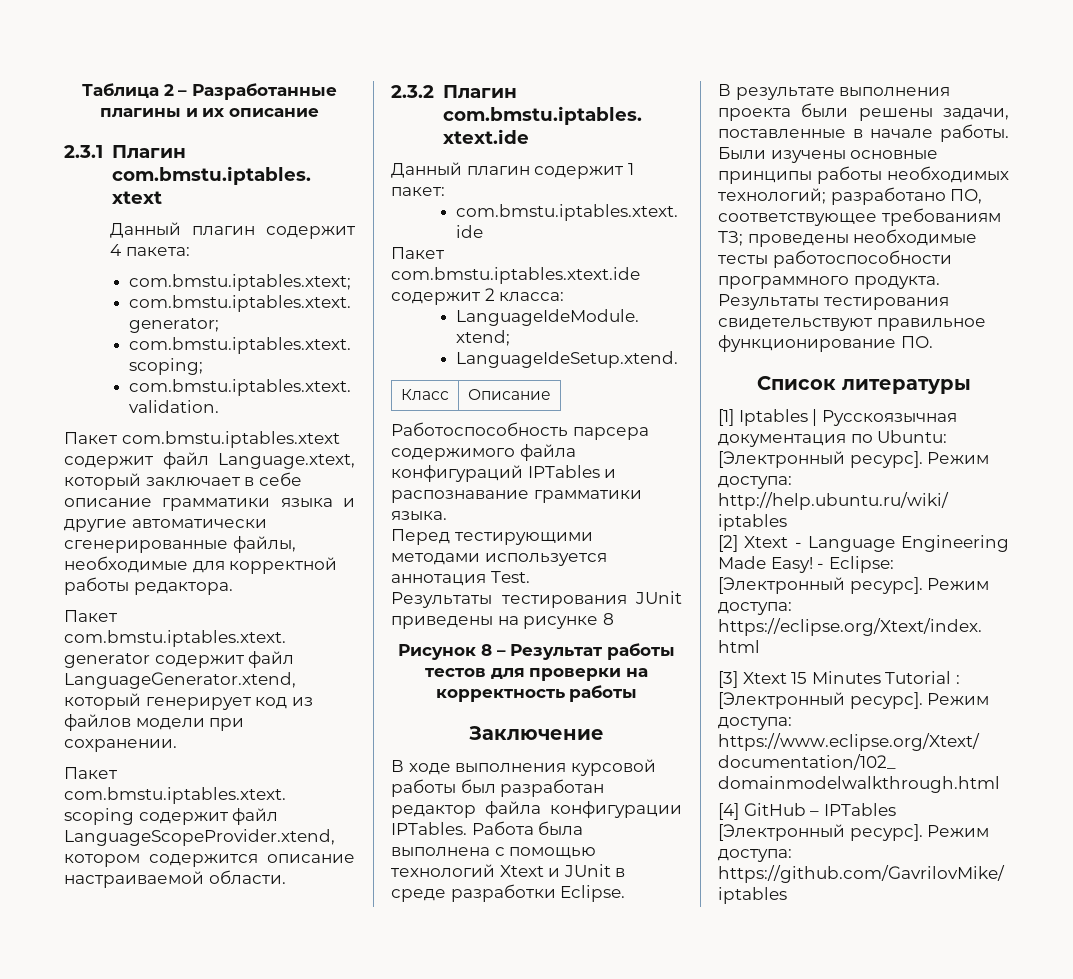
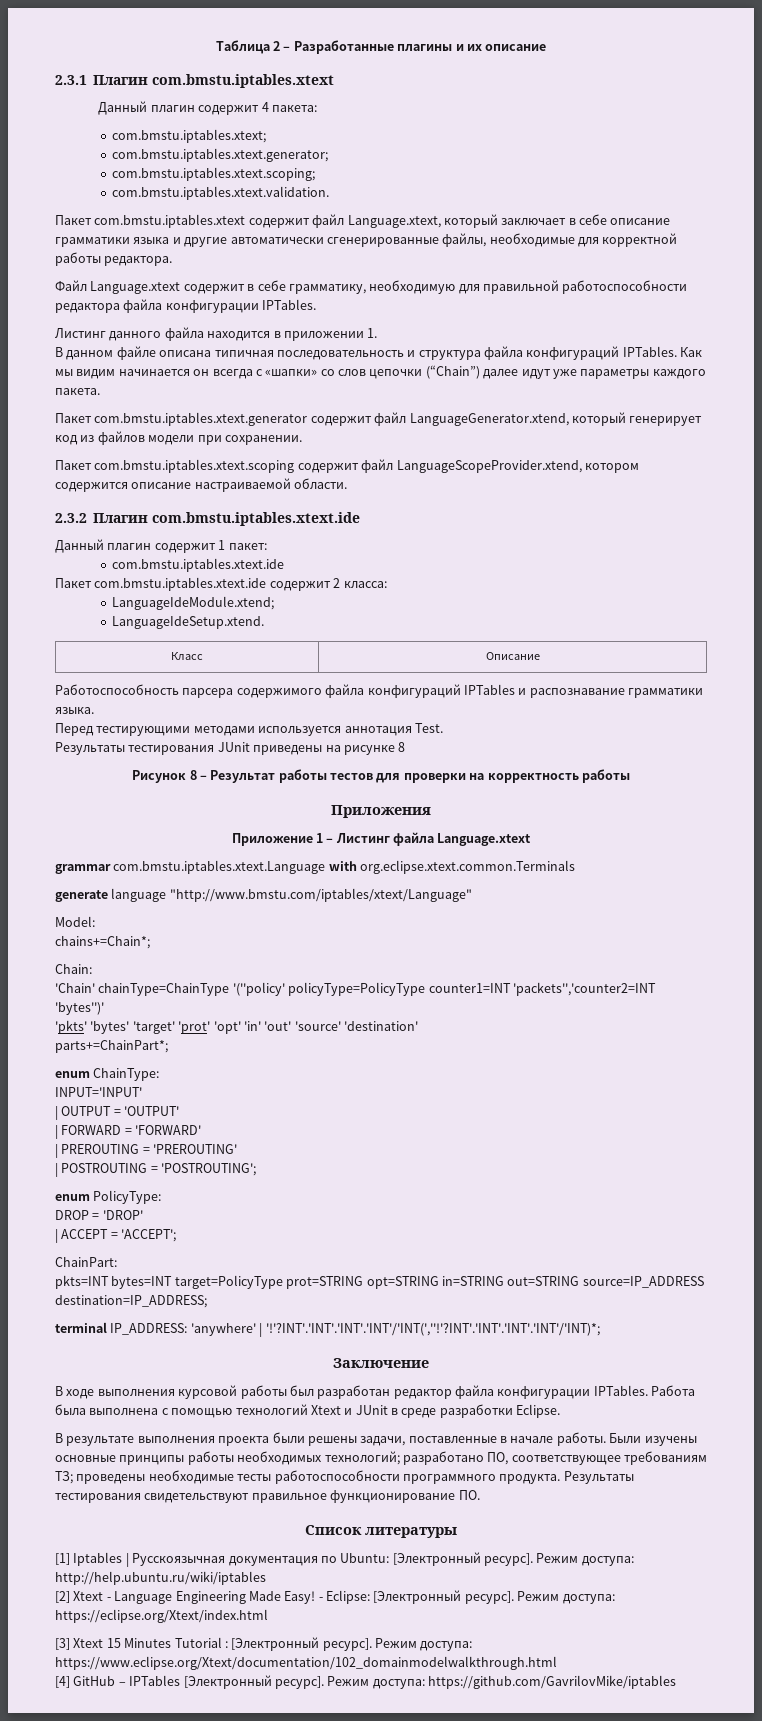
+ Файл Language.xtext содержит в себе грамматику, необходимую для правильной работоспособности редактора файла конфигурации IPTables.
+ Листинг данного файла находится в приложении 1.
+ В данном файле описана типичная последовательность и структура файла конфигураций IPTables. Как мы видим начинается он всегда с «шапки» со слов цепочки (“Chain”) далее идут уже параметры каждого пакета.
+ Приложения
+ Приложение 1 – Листинг файла Language.xtext
+ grammar com.bmstu.iptables.xtext.Language with org.eclipse.xtext.common.Terminals
+ generate language "http://www.bmstu.com/iptables/xtext/Language"
+ Model:
+ chains+=Chain*;
+ Chain:
+ 'Chain' chainType=ChainType '(''policy' policyType=PolicyType counter1=INT 'packets'','counter2=INT 'bytes'')'
+ 'pkts' 'bytes' 'target' 'prot' 'opt' 'in' 'out' 'source' 'destination'
+ parts+=ChainPart*;
+ enum ChainType:
+ INPUT='INPUT'
+ | OUTPUT = 'OUTPUT'
+ | FORWARD = 'FORWARD'
+ | PREROUTING = 'PREROUTING'
+ | POSTROUTING = 'POSTROUTING';
+ enum PolicyType:
+ DROP = 'DROP'
+ | ACCEPT = 'ACCEPT';
+ ChainPart:
+ pkts=INT bytes=INT target=PolicyType prot=STRING opt=STRING in=STRING out=STRING source=IP_ADDRESS destination=IP_ADDRESS;
+ terminal IP_ADDRESS: 'anywhere' | '!'?INT'.'INT'.'INT'.'INT'/'INT(',''!'?INT'.'INT'.'INT'.'INT'/'INT)*;

